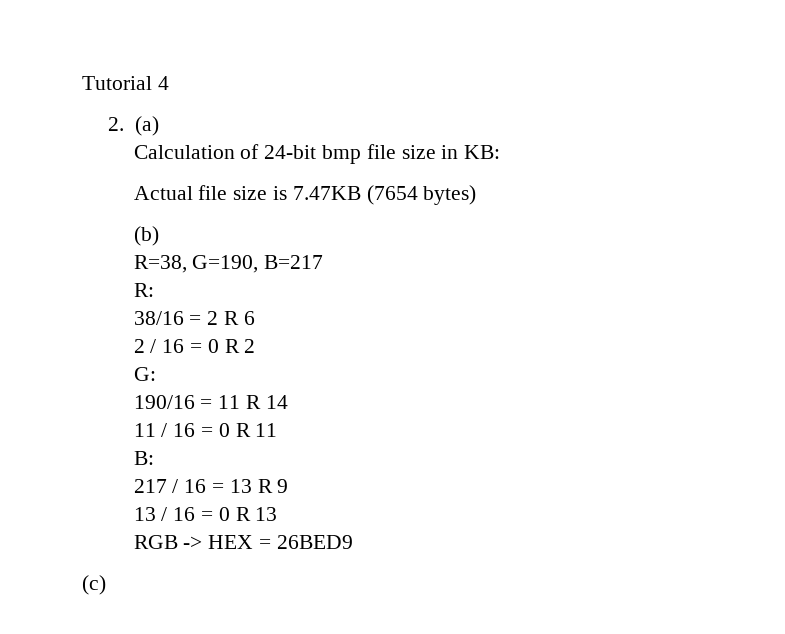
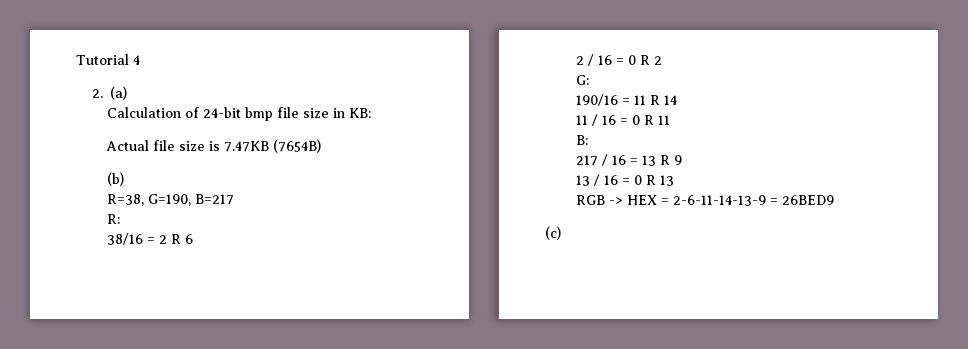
- Actual file size is 7.47KB (7654 bytes)
+ Actual file size is 7.47KB (7654B)
- RGB -> HEX = 26BED9
+ RGB -> HEX = 2-6-11-14-13-9 = 26BED9

